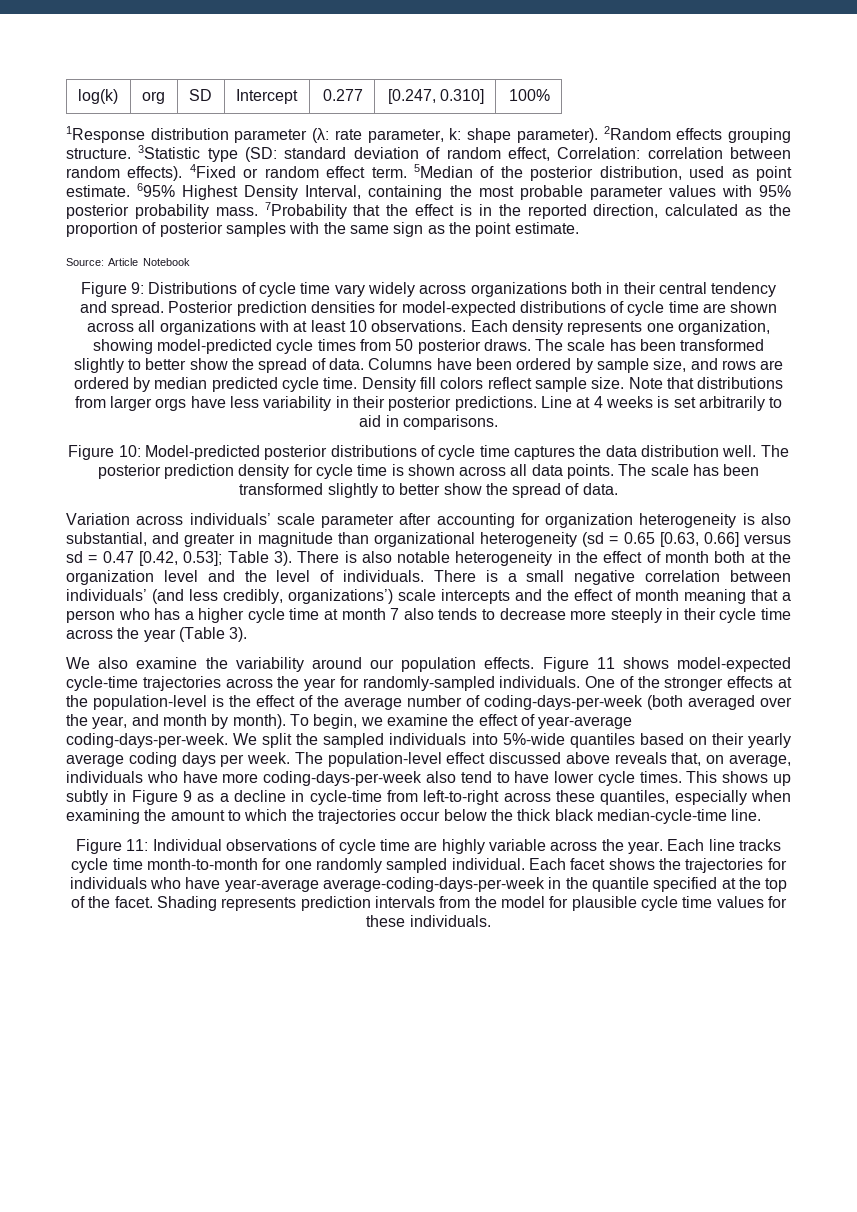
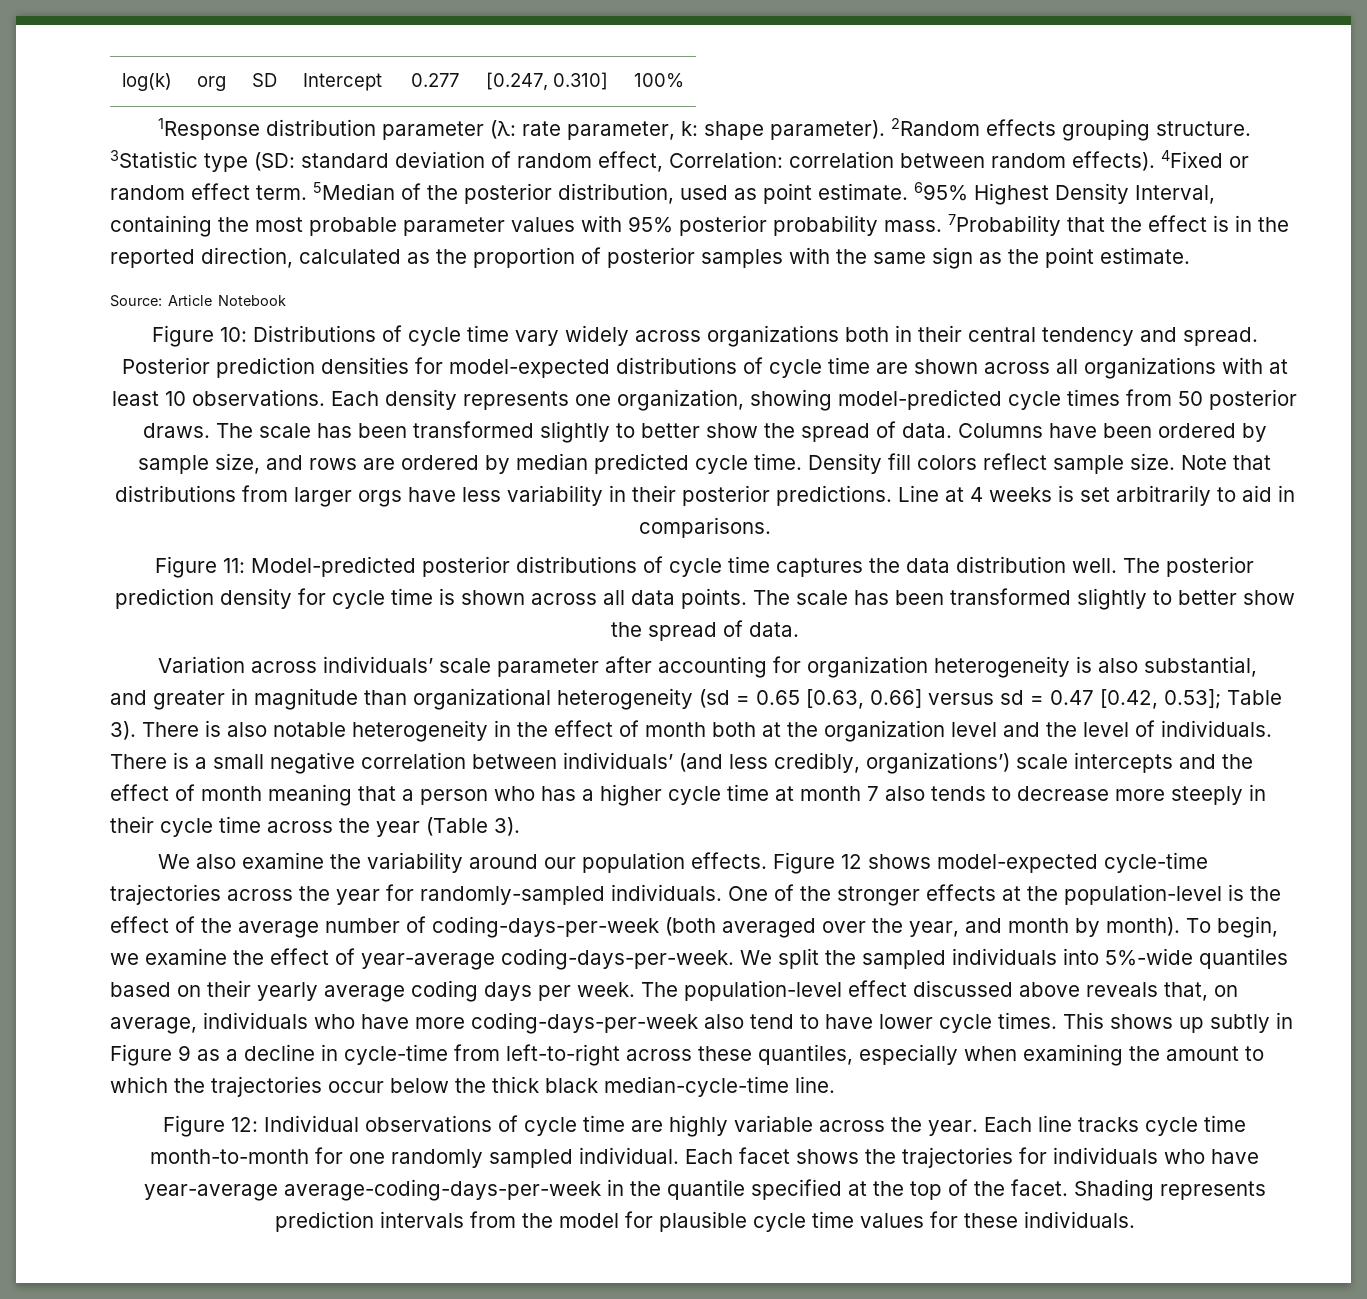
- Figure 9: Distributions of cycle time vary widely across organizations both in their central tendency and spread.
+ Figure 10: Distributions of cycle time vary widely across organizations both in their central tendency and spread.
- Figure 10: Model-predicted posterior distributions of cycle time captures the data distribution well.
+ Figure 11: Model-predicted posterior distributions of cycle time captures the data distribution well.
- Figure 11 shows model-expected cycle-time trajectories across the year for randomly-sampled individuals.
+ Figure 12 shows model-expected cycle-time trajectories across the year for randomly-sampled individuals.
- Figure 11: Individual observations of cycle time are highly variable across the year.
+ Figure 12: Individual observations of cycle time are highly variable across the year.

